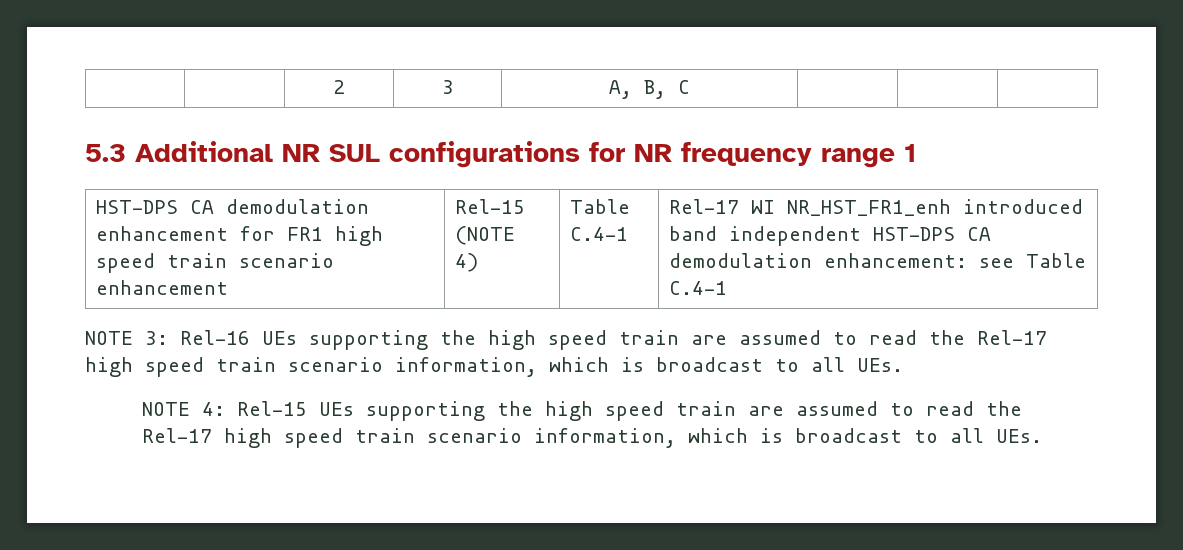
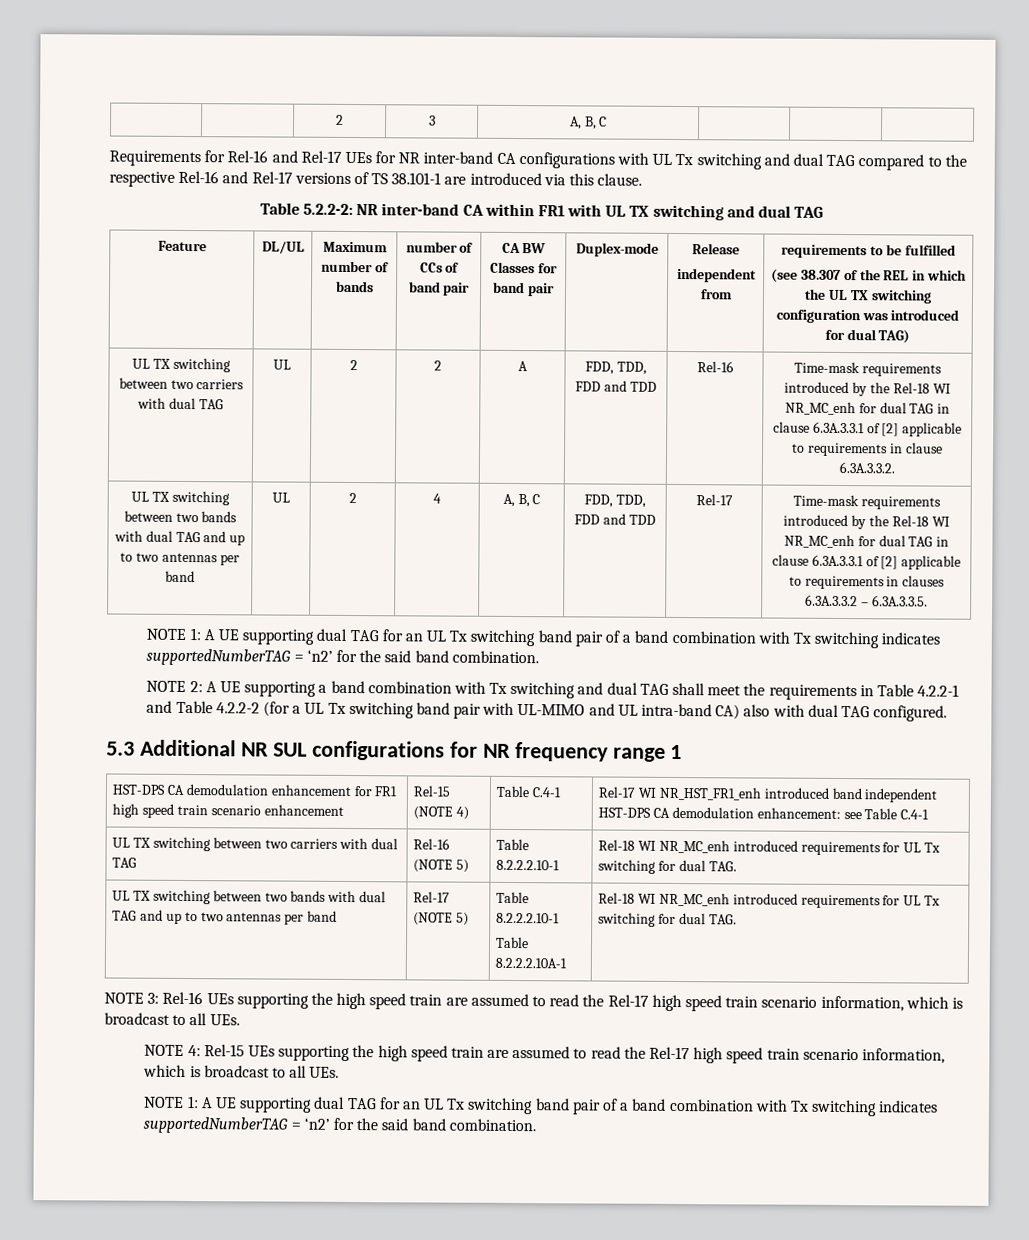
+ Requirements for Rel-16 and Rel-17 UEs for NR inter-band CA configurations with UL Tx switching and dual TAG compared to the respective Rel-16 and Rel-17 versions of TS 38.101-1 are introduced via this clause.
+ Table 5.2.2-2: NR inter-band CA within FR1 with UL TX switching and dual TAG
+ Feature | DL/UL | Maximum number of bands | number of CCs of band pair | CA BW Classes for band pair | Duplex-mode | Release
+ independent from | requirements to be fulfilled
+ (see 38.307 of the REL in which the UL TX switching configuration was introduced for dual TAG)
+ UL TX switching between two carriers with dual TAG | UL | 2 | 2 | A | FDD, TDD, FDD and TDD | Rel-16 | Time-mask requirements introduced by the Rel-18 WI NR_MC_enh for dual TAG in clause 6.3A.3.3.1 of [2] applicable to requirements in clause 6.3A.3.3.2.
+ UL TX switching between two bands with dual TAG and up to two antennas per band | UL | 2 | 4 | A, B, C | FDD, TDD, FDD and TDD | Rel-17 | Time-mask requirements introduced by the Rel-18 WI NR_MC_enh for dual TAG in clause 6.3A.3.3.1 of [2] applicable to requirements in clauses 6.3A.3.3.2 – 6.3A.3.3.5.
+ NOTE 1: A UE supporting dual TAG for an UL Tx switching band pair of a band combination with Tx switching indicates supportedNumberTAG = ‘n2’ for the said band combination.
+ NOTE 2: A UE supporting a band combination with Tx switching and dual TAG shall meet the requirements in Table 4.2.2-1 and Table 4.2.2-2 (for a UL Tx switching band pair with UL-MIMO and UL intra-band CA) also with dual TAG configured.
+ UL TX switching between two carriers with dual TAG | Rel-16 (NOTE 5) | Table 8.2.2.2.10-1 | Rel-18 WI NR_MC_enh introduced requirements for UL Tx switching for dual TAG.
+ UL TX switching between two bands with dual TAG and up to two antennas per band | Rel-17 (NOTE 5) | Table 8.2.2.2.10-1
+ Table 8.2.2.2.10A-1 | Rel-18 WI NR_MC_enh introduced requirements for UL Tx switching for dual TAG.
  NOTE 4: Rel-15 UEs supporting the high speed train are assumed to read the Rel-17 high speed train scenario information, which is broadcast to all UEs.
+ NOTE 1: A UE supporting dual TAG for an UL Tx switching band pair of a band combination with Tx switching indicates supportedNumberTAG = ‘n2’ for the said band combination.

